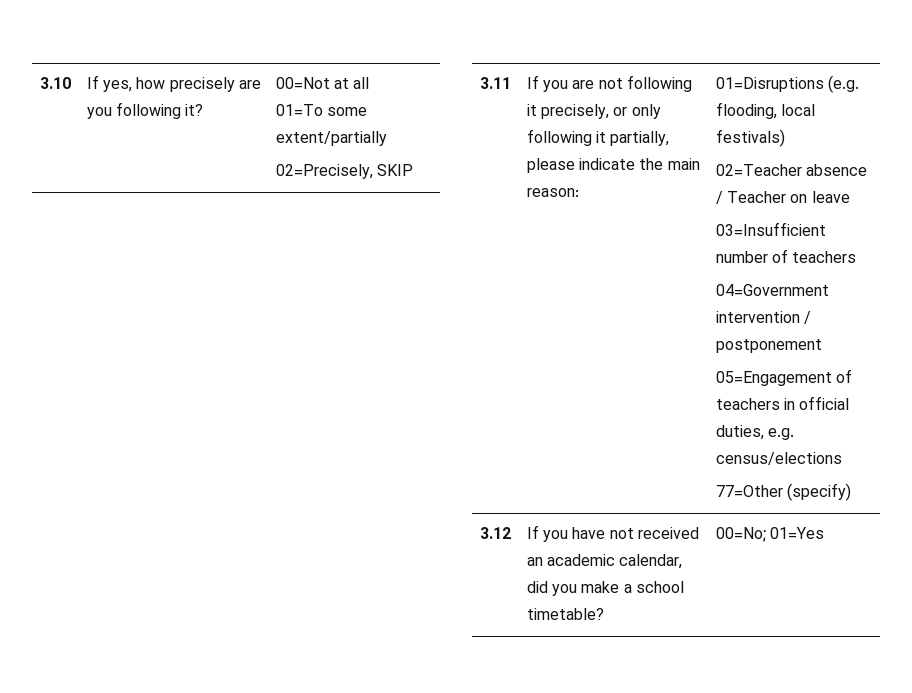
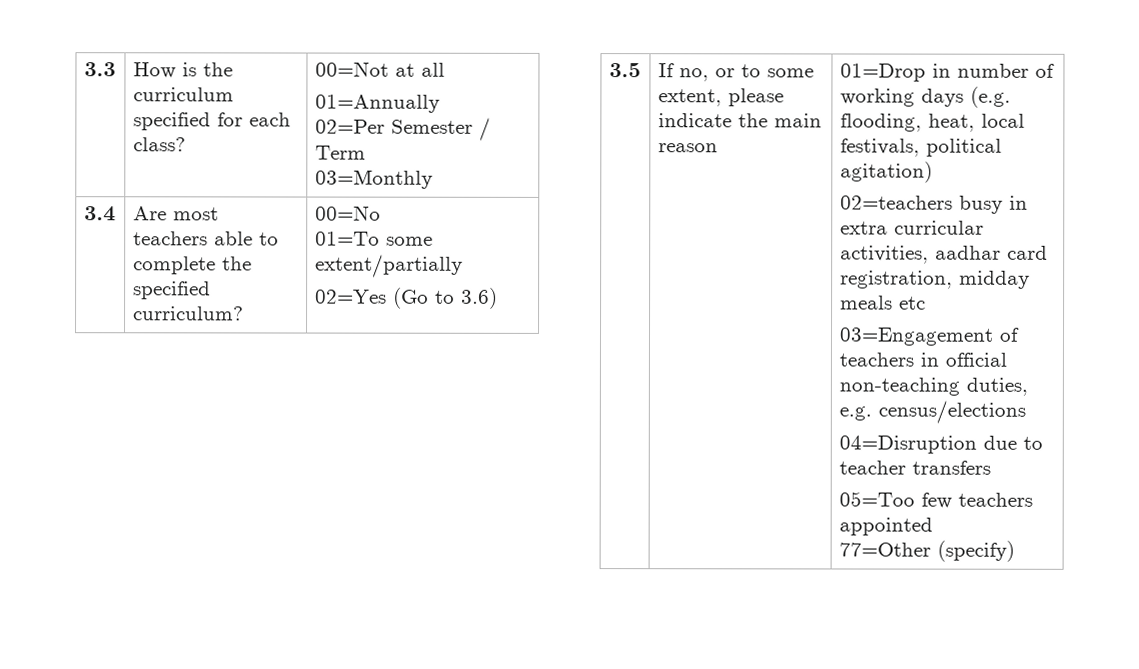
- 3.10 | If yes, how precisely are you following it? | 00=Not at all
+ 3.3 | How is the curriculum specified for each class? | 00=Not at all
+ 01=Annually
+ 02=Per Semester / Term
+ 03=Monthly
+ 3.4 | Are most teachers able to complete the specified curriculum? | 00=No
  01=To some extent/partially
- 02=Precisely, SKIP
- 3.11 | If you are not following it precisely, or only following it partially, please indicate the main reason: | 01=Disruptions (e.g. flooding, local festivals)
- 02=Teacher absence / Teacher on leave
- 03=Insufficient number of teachers
- 04=Government intervention / postponement
- 05=Engagement of teachers in official duties, e.g. census/elections
+ 02=Yes (Go to 3.6)
+ 3.5 | If no, or to some extent, please indicate the main reason | 01=Drop in number of working days (e.g. flooding, heat, local festivals, political agitation)
+ 02=teachers busy in extra curricular activities, aadhar card registration, midday meals etc
+ 03=Engagement of teachers in official non-teaching duties, e.g. census/elections
+ 04=Disruption due to teacher transfers
+ 05=Too few teachers appointed
  77=Other (specify)
- 3.12 | If you have not received an academic calendar, did you make a school timetable? | 00=No; 01=Yes

